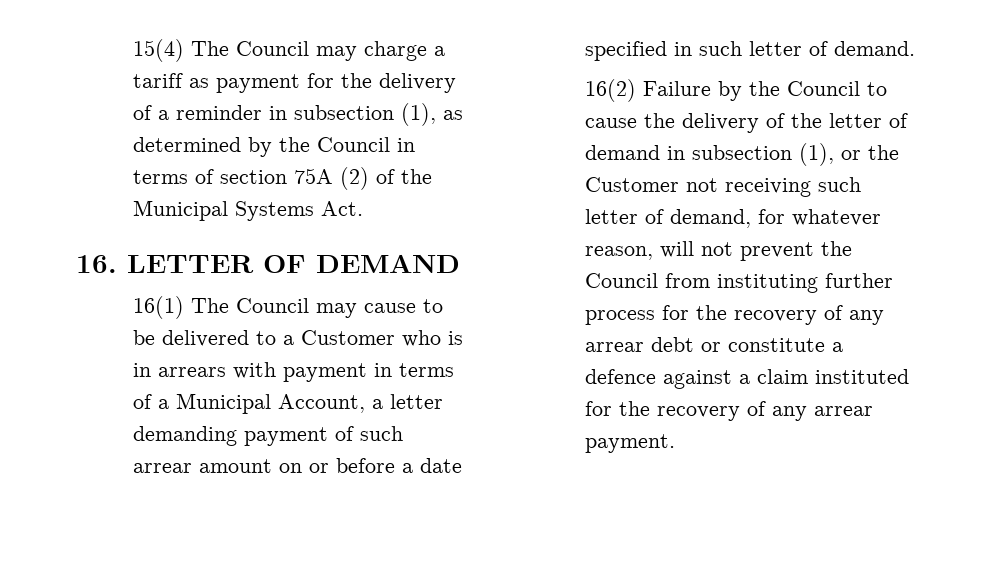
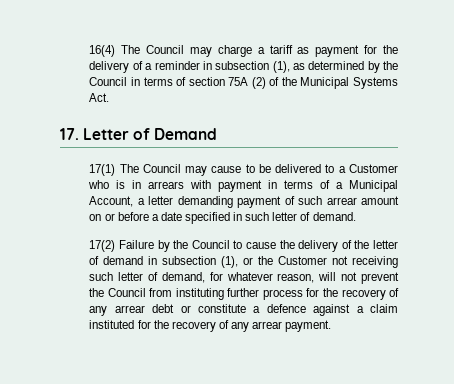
- 15(4) The Council may charge a tariff as payment for the delivery of a reminder in subsection (1), as determined by the Council in terms of section 75A (2) of the Municipal Systems Act.
+ 16(4) The Council may charge a tariff as payment for the delivery of a reminder in subsection (1), as determined by the Council in terms of section 75A (2) of the Municipal Systems Act.
- 16. LETTER OF DEMAND
- 16(1) The Council may cause to be delivered to a Customer who is in arrears with payment in terms of a Municipal Account, a letter demanding payment of such arrear amount on or before a date specified in such letter of demand.
+ 17. Letter of Demand
+ 17(1) The Council may cause to be delivered to a Customer who is in arrears with payment in terms of a Municipal Account, a letter demanding payment of such arrear amount on or before a date specified in such letter of demand.
- 16(2) Failure by the Council to cause the delivery of the letter of demand in subsection (1), or the Customer not receiving such letter of demand, for whatever reason, will not prevent the Council from instituting further process for the recovery of any arrear debt or constitute a defence against a claim instituted for the recovery of any arrear payment.
+ 17(2) Failure by the Council to cause the delivery of the letter of demand in subsection (1), or the Customer not receiving such letter of demand, for whatever reason, will not prevent the Council from instituting further process for the recovery of any arrear debt or constitute a defence against a claim instituted for the recovery of any arrear payment.

